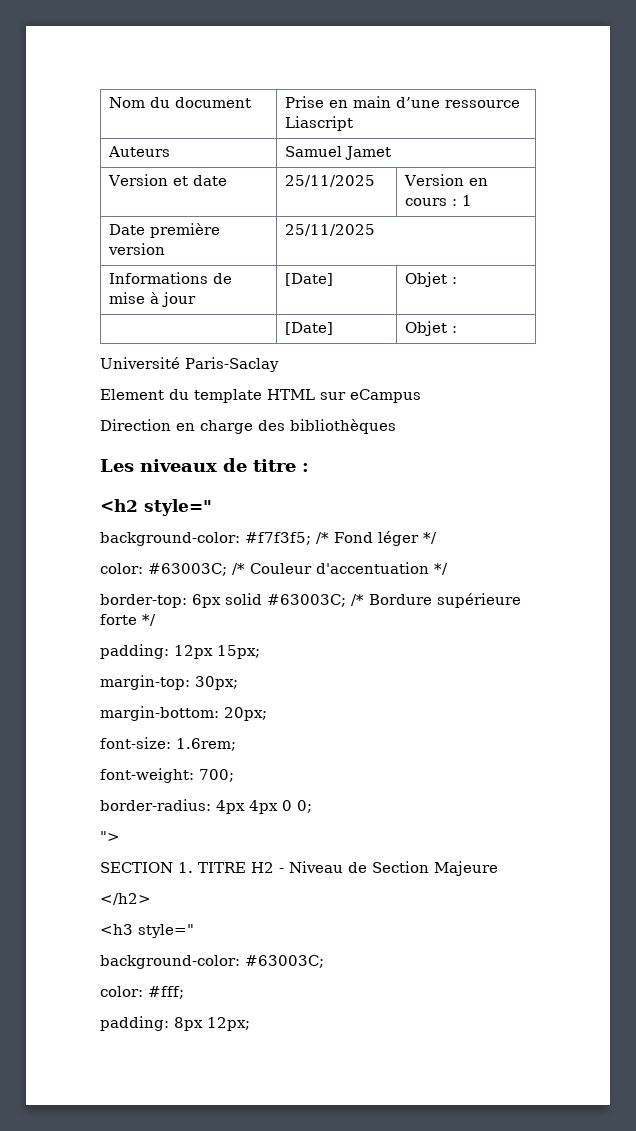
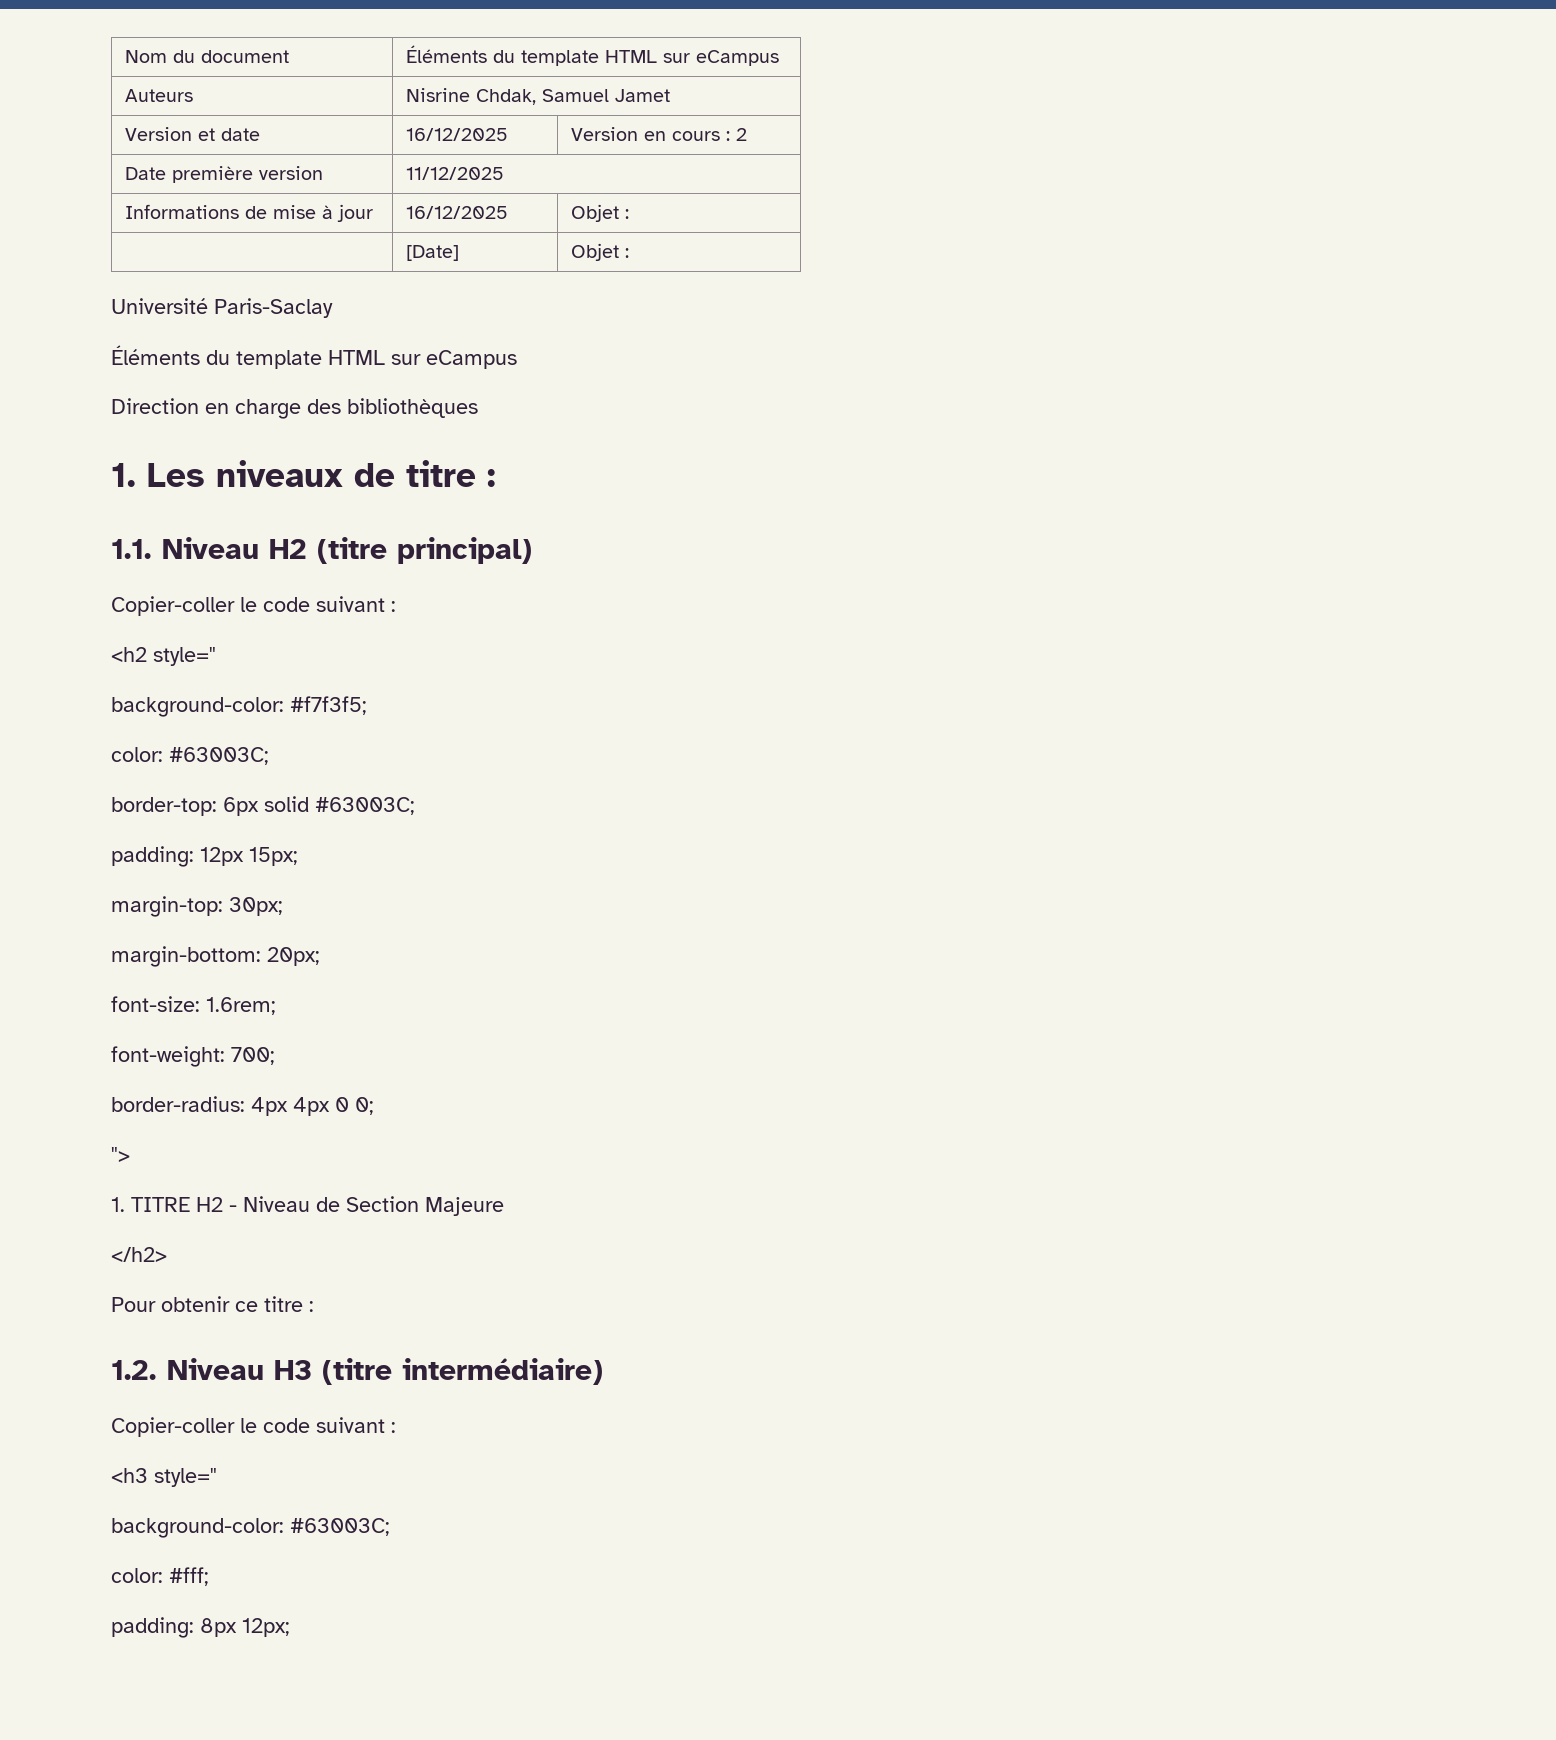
- Nom du document | Prise en main d’une ressource Liascript
+ Nom du document | Éléments du template HTML sur eCampus
- Auteurs | Samuel Jamet
+ Auteurs | Nisrine Chdak, Samuel Jamet
- Version et date | 25/11/2025 | Version en cours : 1
+ Version et date | 16/12/2025 | Version en cours : 2
- Date première version | 25/11/2025
+ Date première version | 11/12/2025
- Informations de mise à jour | [Date] | Objet :
+ Informations de mise à jour | 16/12/2025 | Objet :
  Université Paris-Saclay
- Element du template HTML sur eCampus
+ Éléments du template HTML sur eCampus
- Les niveaux de titre :
+ 1. Les niveaux de titre :
+ 1.1. Niveau H2 (titre principal)
+ Copier-coller le code suivant :
  <h2 style="
- background-color: #f7f3f5; /* Fond léger */
- color: #63003C; /* Couleur d'accentuation */
+ background-color: #f7f3f5;
+ color: #63003C;
- border-top: 6px solid #63003C; /* Bordure supérieure forte */
+ border-top: 6px solid #63003C;
- SECTION 1. TITRE H2 - Niveau de Section Majeure
+ 1. TITRE H2 - Niveau de Section Majeure
+ Pour obtenir ce titre :
+ 1.2. Niveau H3 (titre intermédiaire)
+ Copier-coller le code suivant :

